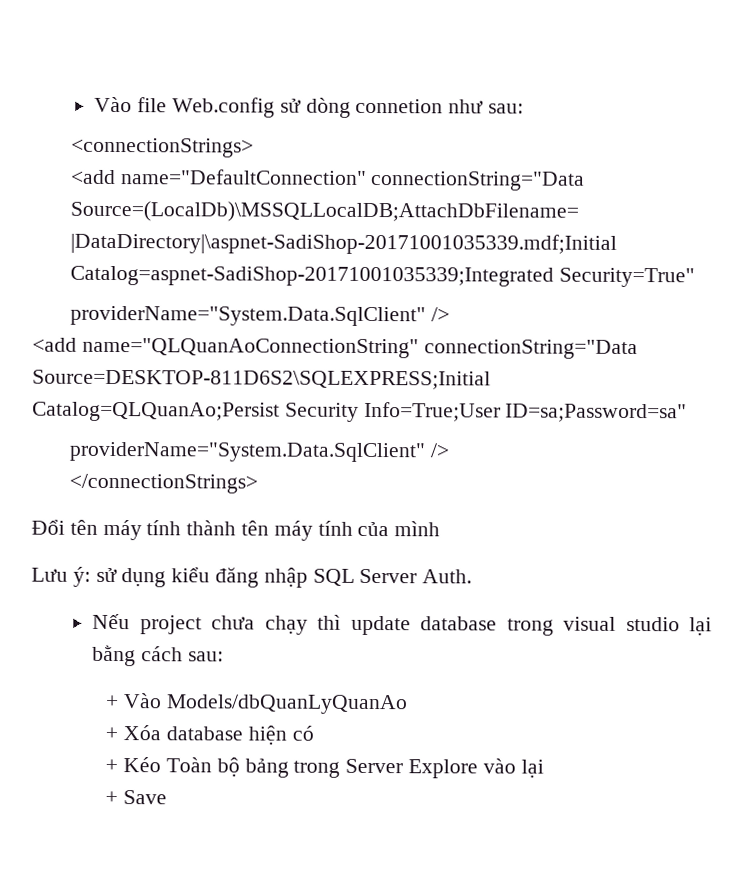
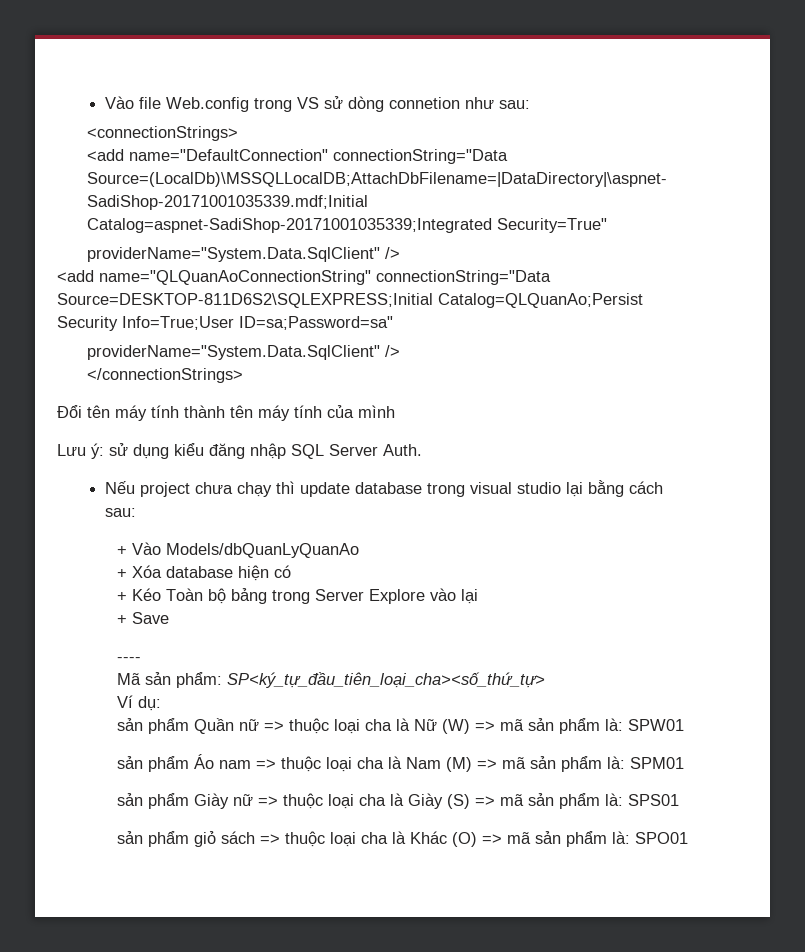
- Vào file Web.config sử dòng connetion như sau:
+ Vào file Web.config trong VS sử dòng connetion như sau:
+ ----
+ Mã sản phẩm: SP<ký_tự_đầu_tiên_loại_cha><số_thứ_tự>
+ Ví dụ:
+ sản phẩm Quần nữ => thuộc loại cha là Nữ (W) => mã sản phẩm là: SPW01
+ sản phẩm Áo nam => thuộc loại cha là Nam (M) => mã sản phẩm là: SPM01
+ sản phẩm Giày nữ => thuộc loại cha là Giày (S) => mã sản phẩm là: SPS01
+ sản phẩm giỏ sách => thuộc loại cha là Khác (O) => mã sản phẩm là: SPO01

